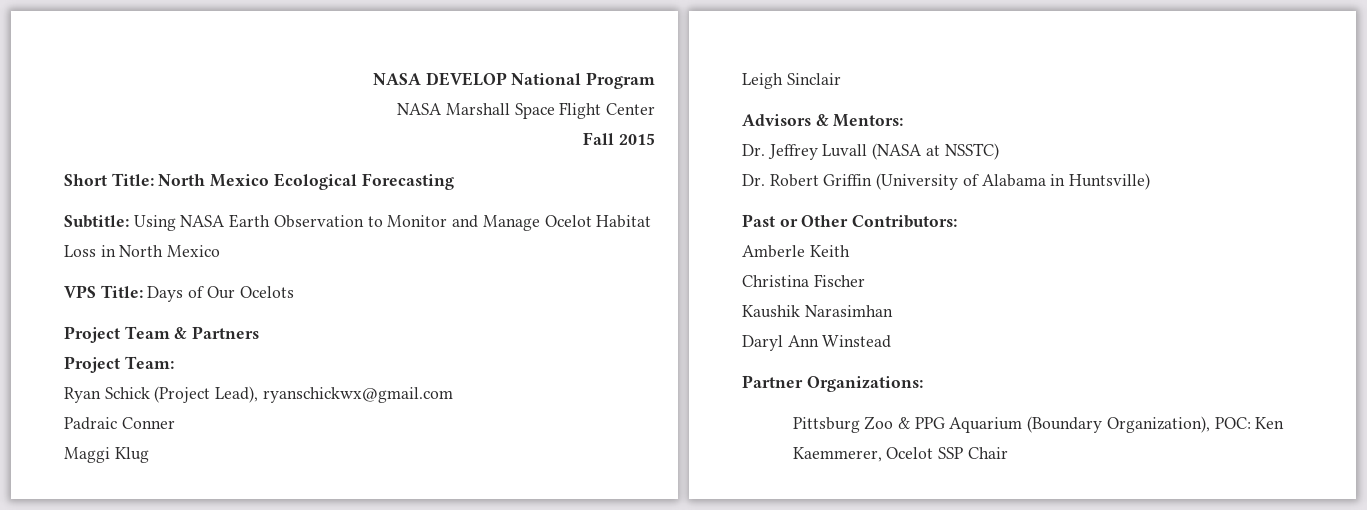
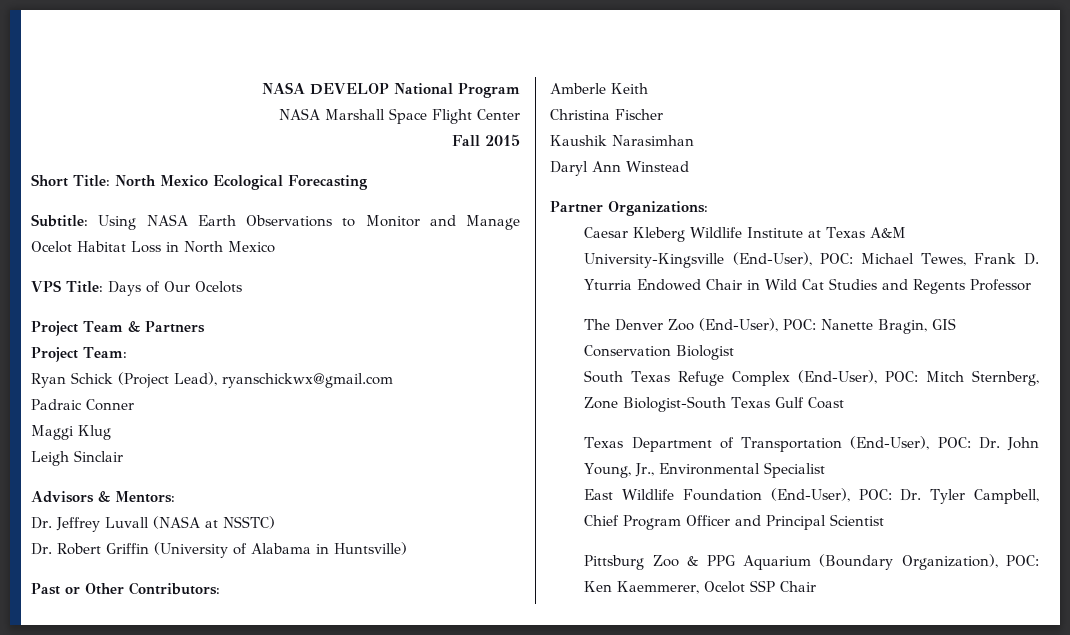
- Subtitle: Using NASA Earth Observation to Monitor and Manage Ocelot Habitat Loss in North Mexico
+ Subtitle: Using NASA Earth Observations to Monitor and Manage Ocelot Habitat Loss in North Mexico
+ Caesar Kleberg Wildlife Institute at Texas A&M University-Kingsville (End-User), POC: Michael Tewes, Frank D. Yturria Endowed Chair in Wild Cat Studies and Regents Professor
+ The Denver Zoo (End-User), POC: Nanette Bragin, GIS Conservation Biologist
+ South Texas Refuge Complex (End-User), POC: Mitch Sternberg, Zone Biologist-South Texas Gulf Coast
+ Texas Department of Transportation (End-User), POC: Dr. John Young, Jr., Environmental Specialist
+ East Wildlife Foundation (End-User), POC: Dr. Tyler Campbell, Chief Program Officer and Principal Scientist

